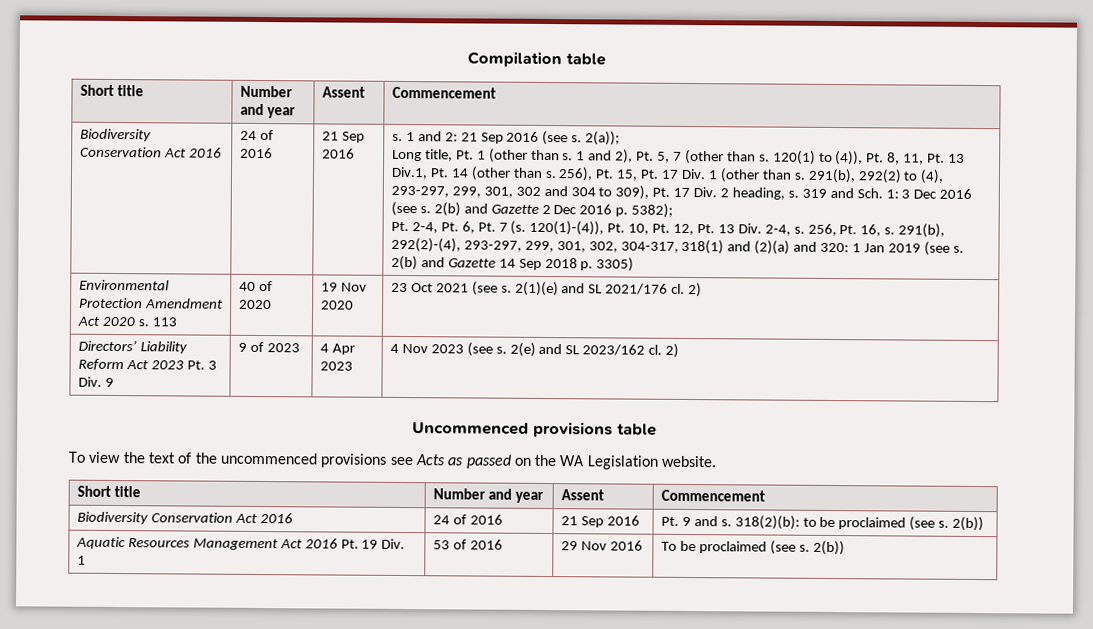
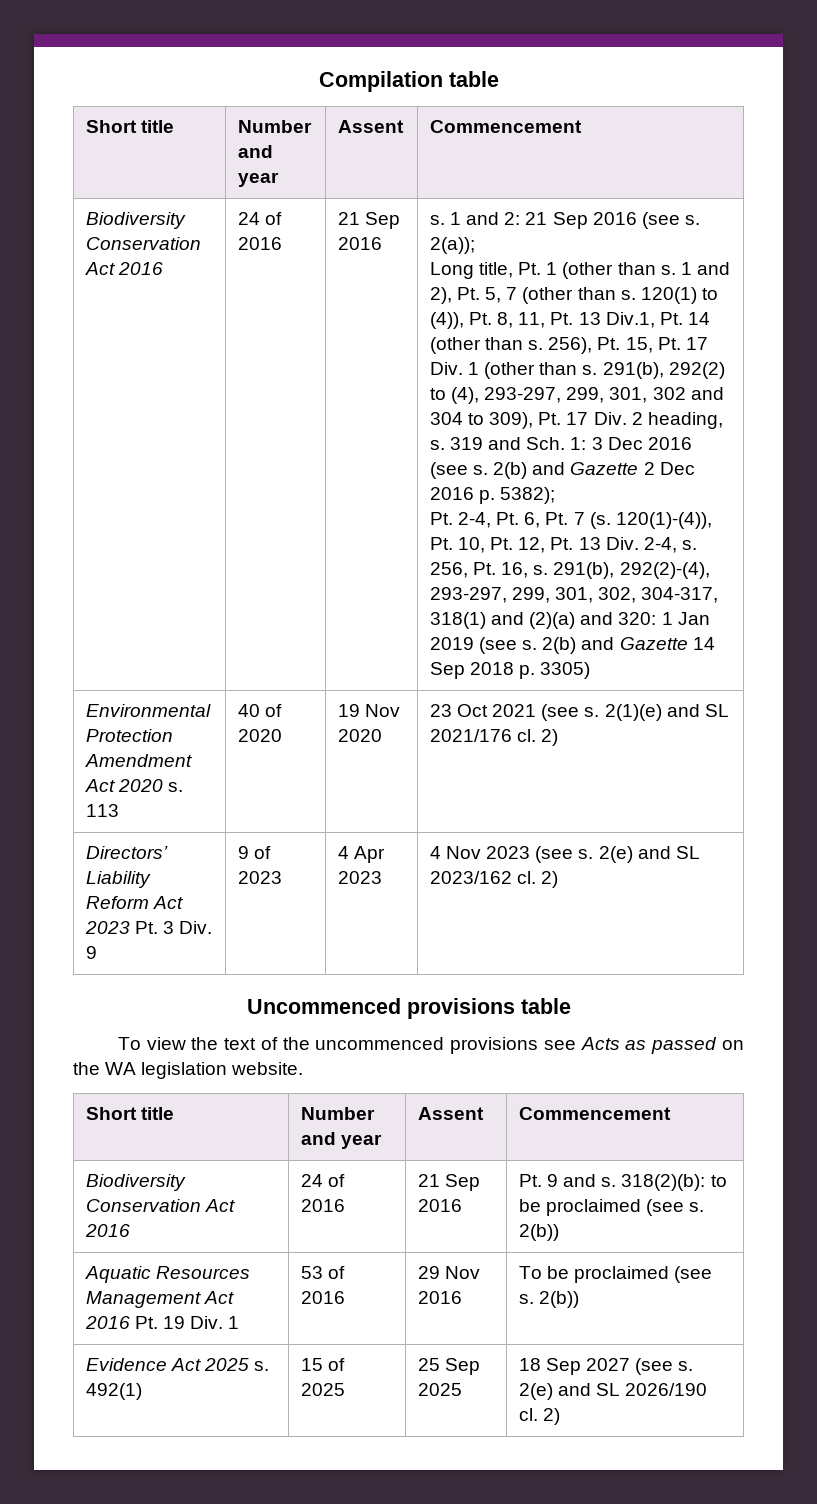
- To view the text of the uncommenced provisions see Acts as passed on the WA Legislation website.
+ To view the text of the uncommenced provisions see Acts as passed on the WA legislation website.
+ Evidence Act 2025 s. 492(1) | 15 of 2025 | 25 Sep 2025 | 18 Sep 2027 (see s. 2(e) and SL 2026/190 cl. 2)

